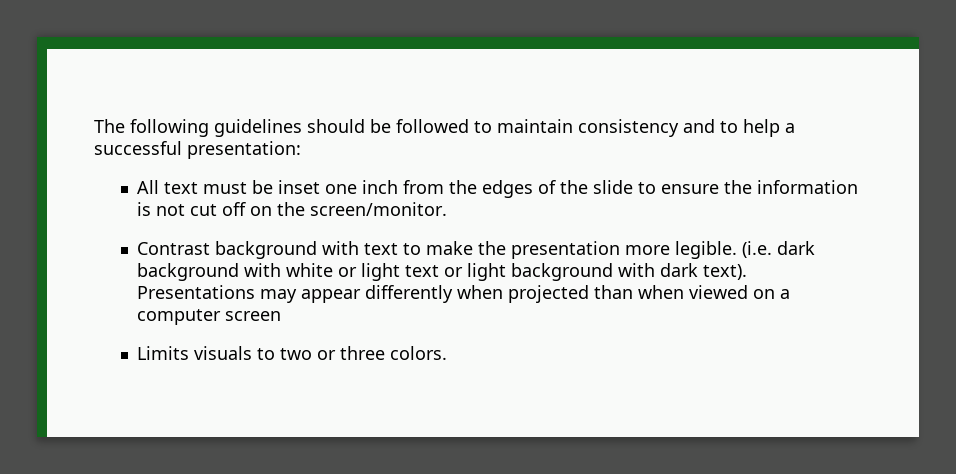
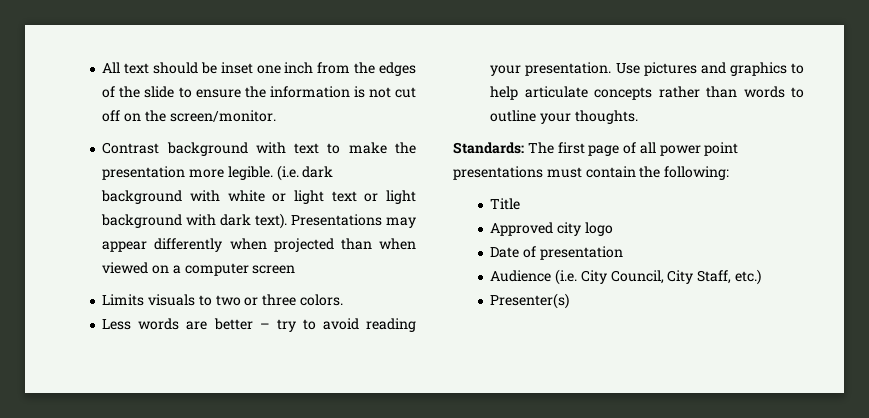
- The following guidelines should be followed to maintain consistency and to help a successful presentation:
- All text must be inset one inch from the edges of the slide to ensure the information is not cut off on the screen/monitor.
+ All text should be inset one inch from the edges of the slide to ensure the information is not cut off on the screen/monitor.
+ Less words are better – try to avoid reading your presentation. Use pictures and graphics to help articulate concepts rather than words to outline your thoughts.
+ Standards: The first page of all power point presentations must contain the following:
+ Title
+ Approved city logo
+ Date of presentation
+ Audience (i.e. City Council, City Staff, etc.)
+ Presenter(s)

